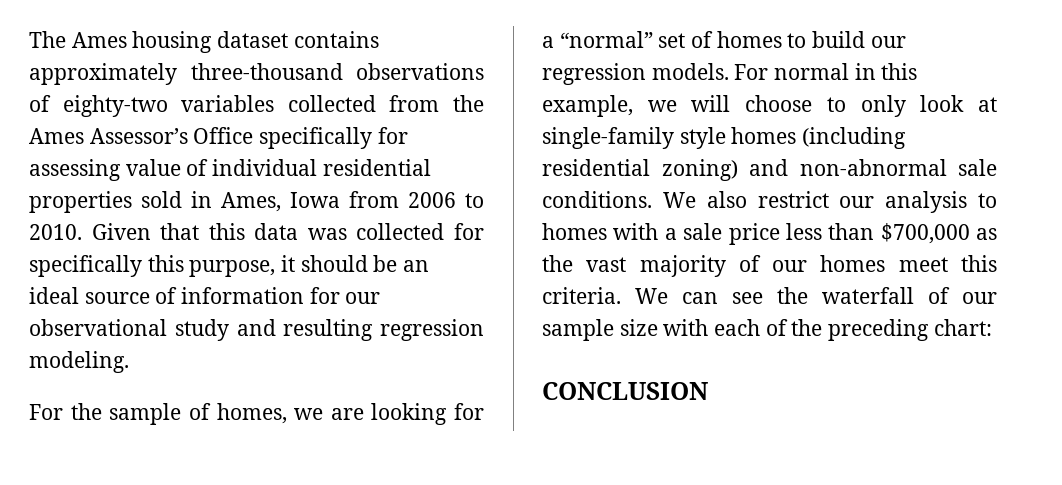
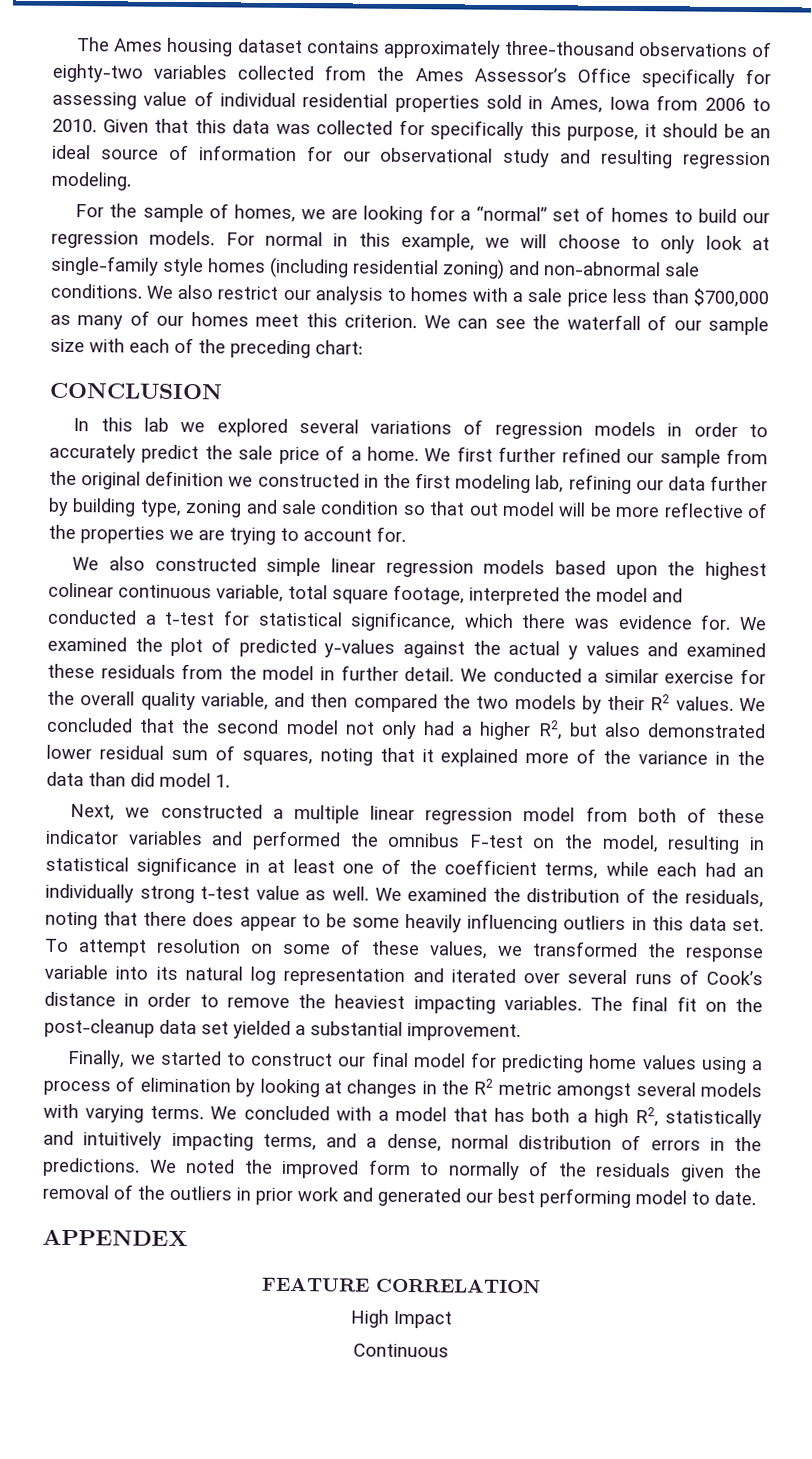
- We also restrict our analysis to homes with a sale price less than $700,000 as the vast majority of our homes meet this criteria.
+ We also restrict our analysis to homes with a sale price less than $700,000 as many of our homes meet this criterion.
+ In this lab we explored several variations of regression models in order to accurately predict the sale price of a home. We first further refined our sample from the original definition we constructed in the first modeling lab, refining our data further by building type, zoning and sale condition so that out model will be more reflective of the properties we are trying to account for.
+ We also constructed simple linear regression models based upon the highest colinear continuous variable, total square footage, interpreted the model and conducted a t-test for statistical significance, which there was evidence for. We examined the plot of predicted y-values against the actual y values and examined these residuals from the model in further detail. We conducted a similar exercise for the overall quality variable, and then compared the two models by their R2 values. We concluded that the second model not only had a higher R2, but also demonstrated lower residual sum of squares, noting that it explained more of the variance in the data than did model 1.
+ Next, we constructed a multiple linear regression model from both of these indicator variables and performed the omnibus F-test on the model, resulting in statistical significance in at least one of the coefficient terms, while each had an individually strong t-test value as well. We examined the distribution of the residuals, noting that there does appear to be some heavily influencing outliers in this data set. To attempt resolution on some of these values, we transformed the response variable into its natural log representation and iterated over several runs of Cook’s distance in order to remove the heaviest impacting variables. The final fit on the post-cleanup data set yielded a substantial improvement.
+ Finally, we started to construct our final model for predicting home values using a process of elimination by looking at changes in the R2 metric amongst several models with varying terms. We concluded with a model that has both a high R2, statistically and intuitively impacting terms, and a dense, normal distribution of errors in the predictions. We noted the improved form to normally of the residuals given the removal of the outliers in prior work and generated our best performing model to date.
+ APPENDEX
+ FEATURE CORRELATION
+ High Impact
+ Continuous

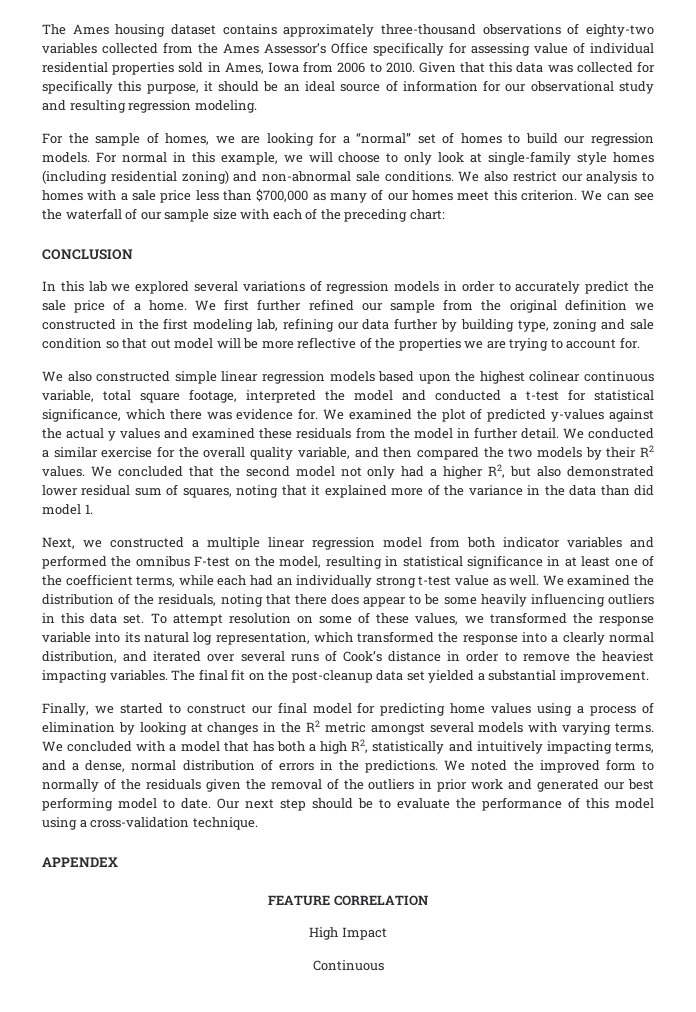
- Next, we constructed a multiple linear regression model from both of these indicator variables and performed the omnibus F-test on the model, resulting in statistical significance in at least one of the coefficient terms, while each had an individually strong t-test value as well.
+ Next, we constructed a multiple linear regression model from both indicator variables and performed the omnibus F-test on the model, resulting in statistical significance in at least one of the coefficient terms, while each had an individually strong t-test value as well.
- To attempt resolution on some of these values, we transformed the response variable into its natural log representation and iterated over several runs of Cook’s distance in order to remove the heaviest impacting variables.
+ To attempt resolution on some of these values, we transformed the response variable into its natural log representation, which transformed the response into a clearly normal distribution, and iterated over several runs of Cook’s distance in order to remove the heaviest impacting variables.
+ Our next step should be to evaluate the performance of this model using a cross-validation technique.

